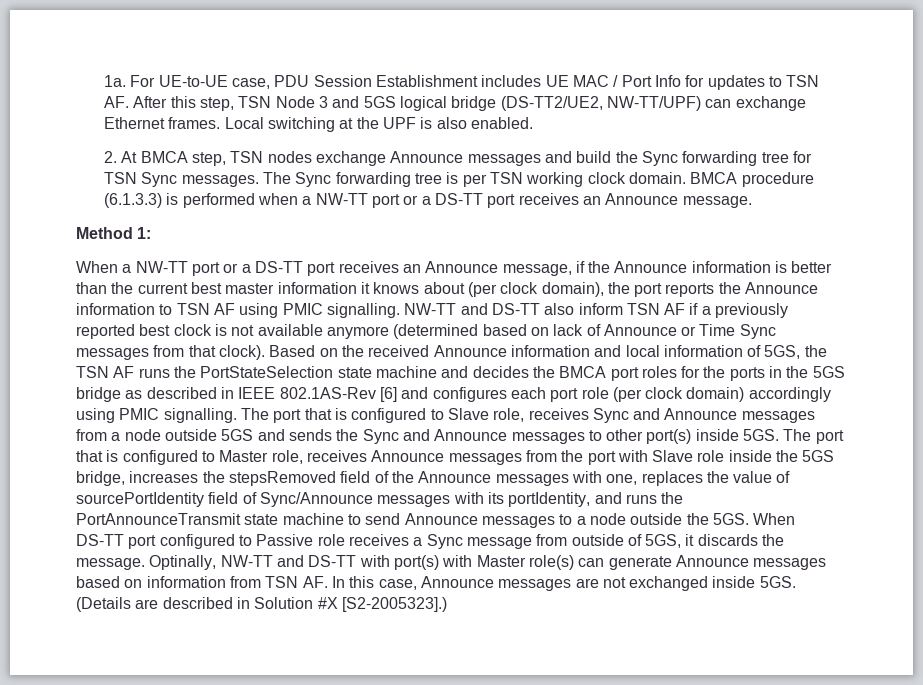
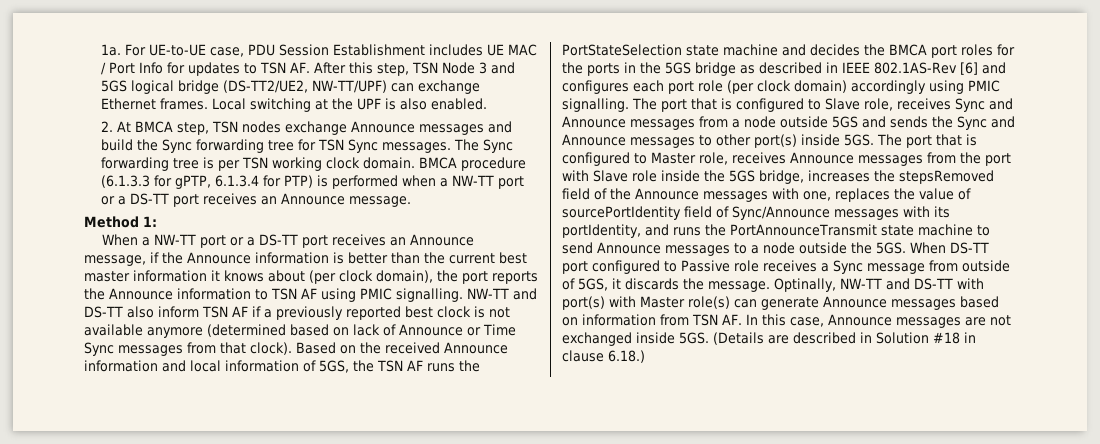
- BMCA procedure (6.1.3.3) is performed when a NW-TT port or a DS-TT port receives an Announce message.
+ BMCA procedure (6.1.3.3 for gPTP, 6.1.3.4 for PTP) is performed when a NW-TT port or a DS-TT port receives an Announce message.
- (Details are described in Solution #X [S2-2005323].)
+ (Details are described in Solution #18 in clause 6.18.)

